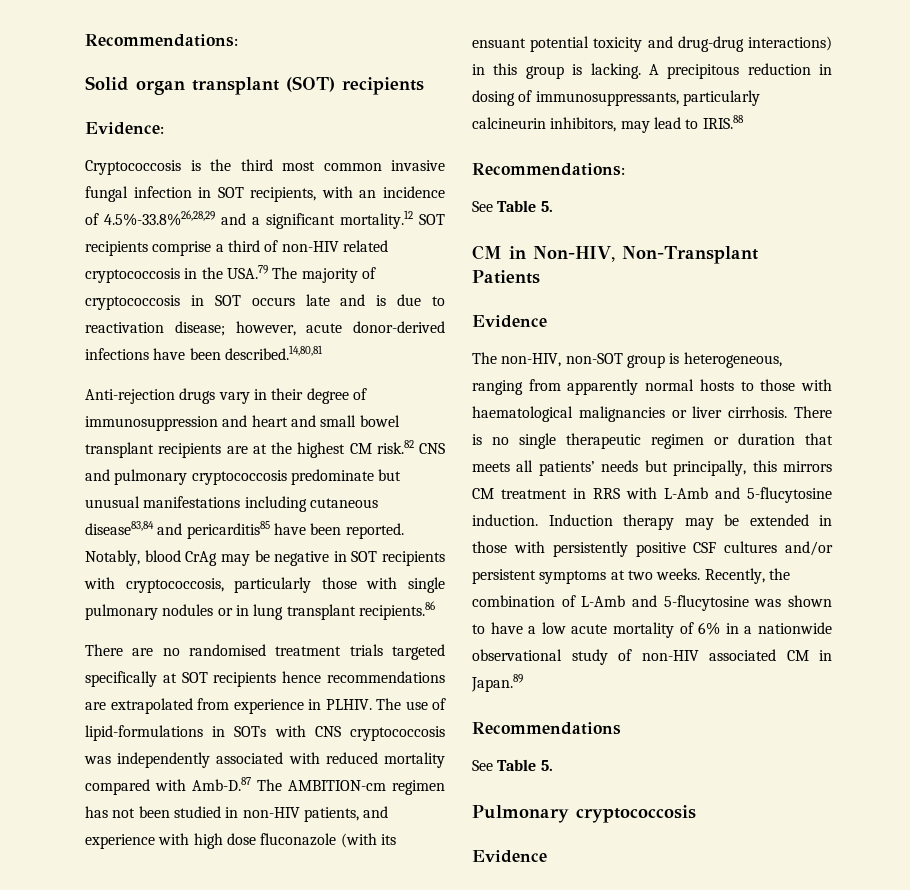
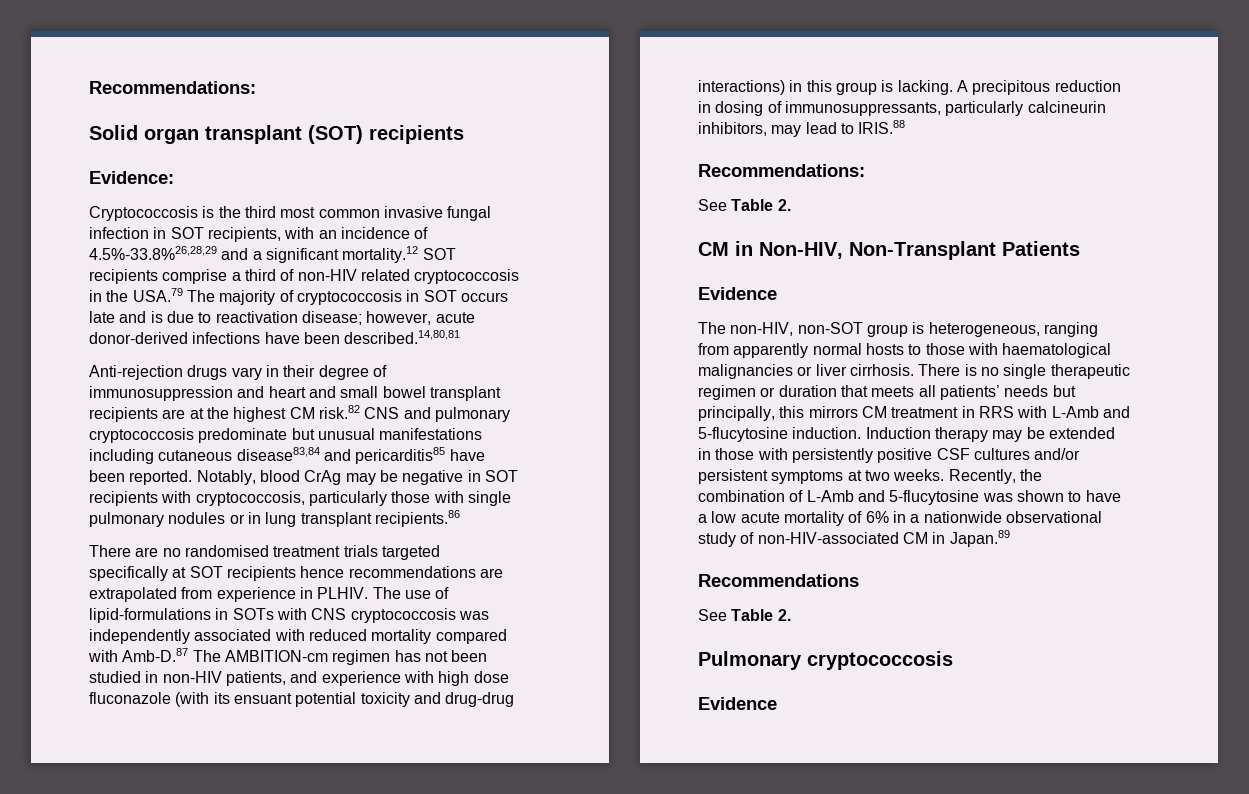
  A precipitous reduction in dosing of immunosuppressants, particularly calcineurin inhibitors, may lead to IRIS.88
  Recommendations:
- See Table 5.
+ See Table 2.
- Recently, the combination of L-Amb and 5-flucytosine was shown to have a low acute mortality of 6% in a nationwide observational study of non-HIV associated CM in Japan.89
+ Recently, the combination of L-Amb and 5-flucytosine was shown to have a low acute mortality of 6% in a nationwide observational study of non-HIV-associated CM in Japan.89
  Recommendations
- See Table 5.
+ See Table 2.

